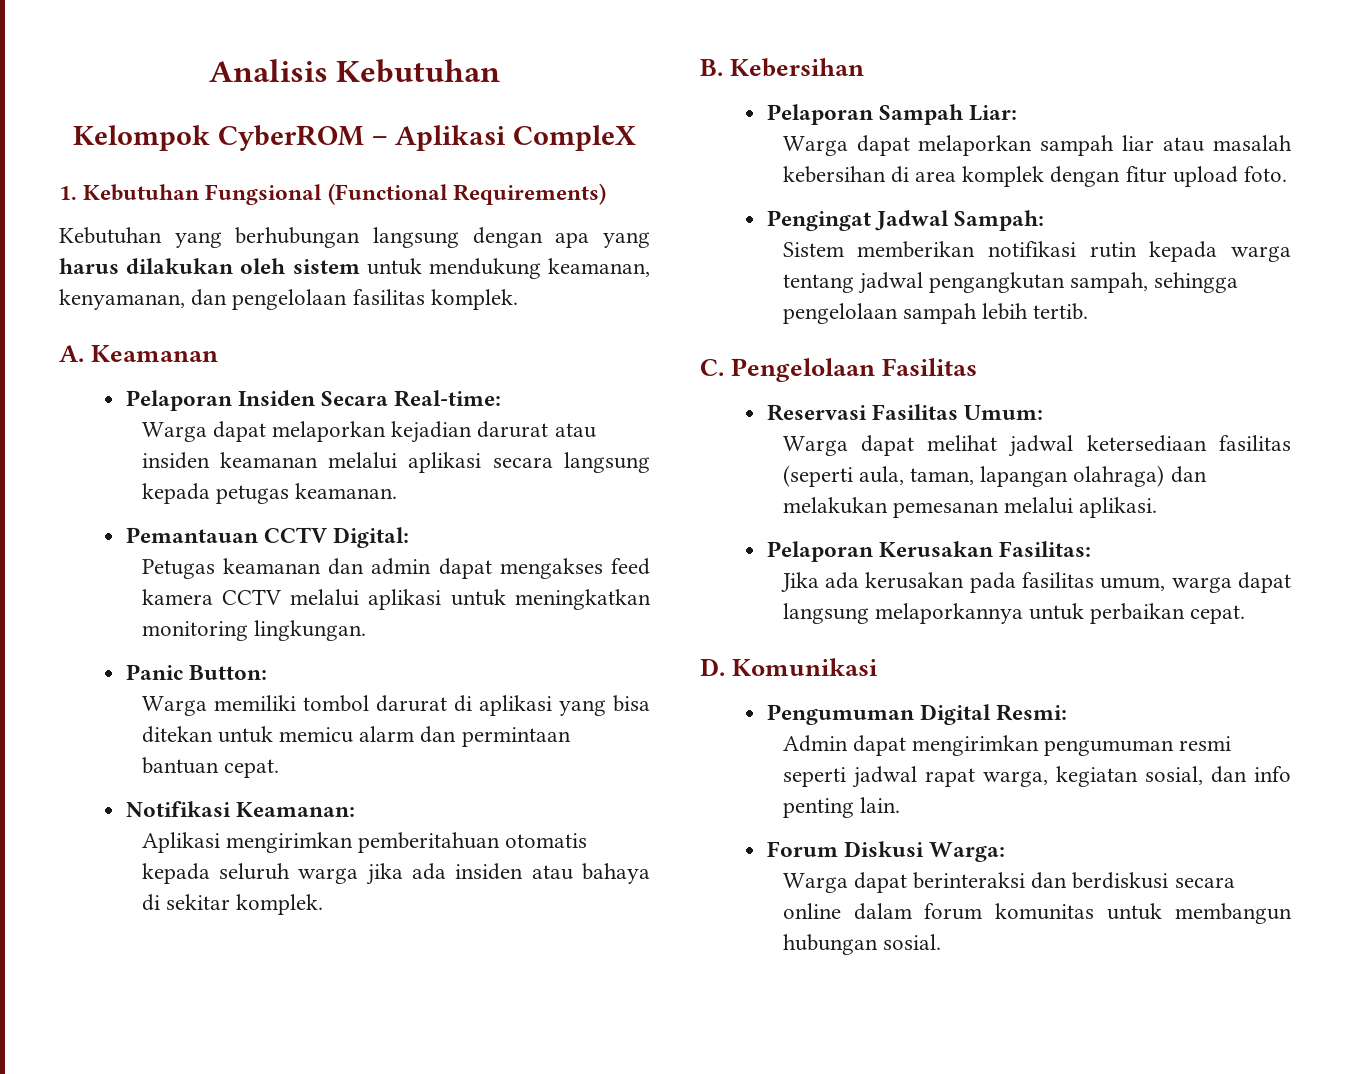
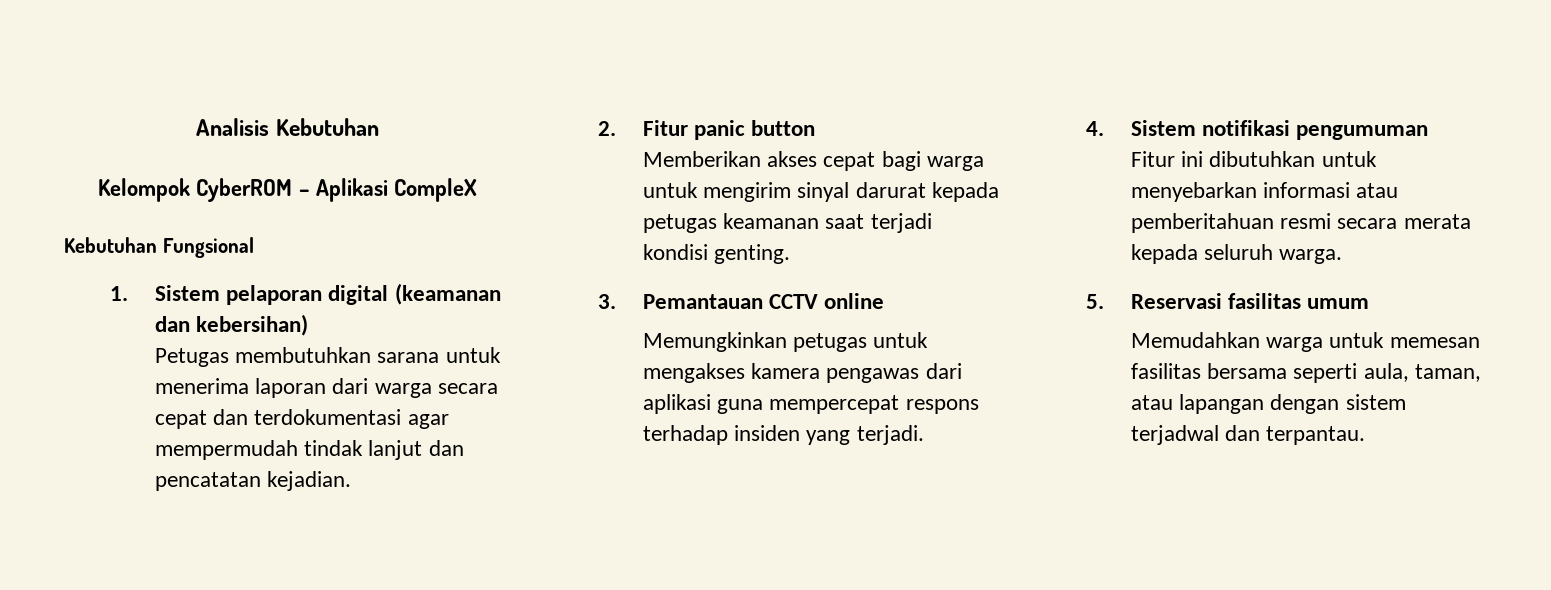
- 1. Kebutuhan Fungsional (Functional Requirements)
- Kebutuhan yang berhubungan langsung dengan apa yang harus dilakukan oleh sistem untuk mendukung keamanan, kenyamanan, dan pengelolaan fasilitas komplek.
- A. Keamanan
- Pelaporan Insiden Secara Real-time:
- Warga dapat melaporkan kejadian darurat atau insiden keamanan melalui aplikasi secara langsung kepada petugas keamanan.
- Pemantauan CCTV Digital:
- Petugas keamanan dan admin dapat mengakses feed kamera CCTV melalui aplikasi untuk meningkatkan monitoring lingkungan.
- Panic Button:
- Warga memiliki tombol darurat di aplikasi yang bisa ditekan untuk memicu alarm dan permintaan bantuan cepat.
- Notifikasi Keamanan:
- Aplikasi mengirimkan pemberitahuan otomatis kepada seluruh warga jika ada insiden atau bahaya di sekitar komplek.
- B. Kebersihan
- Pelaporan Sampah Liar:
- Warga dapat melaporkan sampah liar atau masalah kebersihan di area komplek dengan fitur upload foto.
- Pengingat Jadwal Sampah:
- Sistem memberikan notifikasi rutin kepada warga tentang jadwal pengangkutan sampah, sehingga pengelolaan sampah lebih tertib.
- C. Pengelolaan Fasilitas
- Reservasi Fasilitas Umum:
- Warga dapat melihat jadwal ketersediaan fasilitas (seperti aula, taman, lapangan olahraga) dan melakukan pemesanan melalui aplikasi.
- Pelaporan Kerusakan Fasilitas:
- Jika ada kerusakan pada fasilitas umum, warga dapat langsung melaporkannya untuk perbaikan cepat.
- D. Komunikasi
- Pengumuman Digital Resmi:
- Admin dapat mengirimkan pengumuman resmi seperti jadwal rapat warga, kegiatan sosial, dan info penting lain.
- Forum Diskusi Warga:
- Warga dapat berinteraksi dan berdiskusi secara online dalam forum komunitas untuk membangun hubungan sosial.
+ Kebutuhan Fungsional
+ 1. Sistem pelaporan digital (keamanan dan kebersihan)
+ Petugas membutuhkan sarana untuk menerima laporan dari warga secara cepat dan terdokumentasi agar mempermudah tindak lanjut dan pencatatan kejadian.
+ 2. Fitur panic button
+ Memberikan akses cepat bagi warga untuk mengirim sinyal darurat kepada petugas keamanan saat terjadi kondisi genting.
+ 3. Pemantauan CCTV online
+ Memungkinkan petugas untuk mengakses kamera pengawas dari aplikasi guna mempercepat respons terhadap insiden yang terjadi.
+ 4. Sistem notifikasi pengumuman
+ Fitur ini dibutuhkan untuk menyebarkan informasi atau pemberitahuan resmi secara merata kepada seluruh warga.
+ 5. Reservasi fasilitas umum
+ Memudahkan warga untuk memesan fasilitas bersama seperti aula, taman, atau lapangan dengan sistem terjadwal dan terpantau.

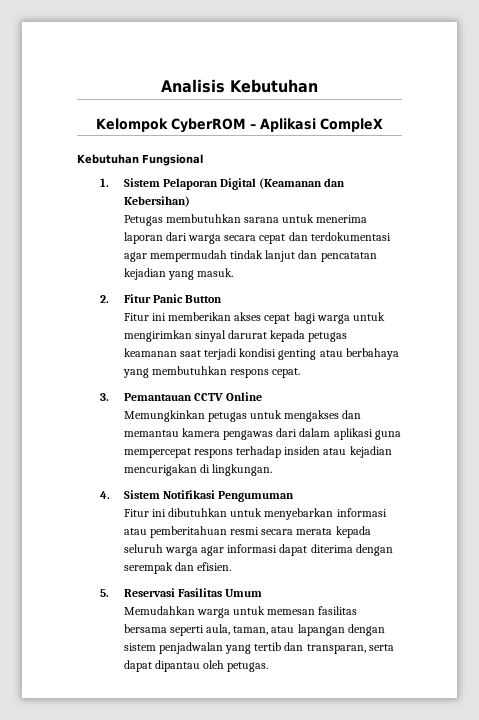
- 1. Sistem pelaporan digital (keamanan dan kebersihan)
+ 1. Sistem Pelaporan Digital (Keamanan dan Kebersihan)
- Petugas membutuhkan sarana untuk menerima laporan dari warga secara cepat dan terdokumentasi agar mempermudah tindak lanjut dan pencatatan kejadian.
+ Petugas membutuhkan sarana untuk menerima laporan dari warga secara cepat dan terdokumentasi agar mempermudah tindak lanjut dan pencatatan kejadian yang masuk.
- 2. Fitur panic button
- Memberikan akses cepat bagi warga untuk mengirim sinyal darurat kepada petugas keamanan saat terjadi kondisi genting.
+ 2. Fitur Panic Button
+ Fitur ini memberikan akses cepat bagi warga untuk mengirimkan sinyal darurat kepada petugas keamanan saat terjadi kondisi genting atau berbahaya yang membutuhkan respons cepat.
- 3. Pemantauan CCTV online
+ 3. Pemantauan CCTV Online
- Memungkinkan petugas untuk mengakses kamera pengawas dari aplikasi guna mempercepat respons terhadap insiden yang terjadi.
+ Memungkinkan petugas untuk mengakses dan memantau kamera pengawas dari dalam aplikasi guna mempercepat respons terhadap insiden atau kejadian mencurigakan di lingkungan.
- 4. Sistem notifikasi pengumuman
+ 4. Sistem Notifikasi Pengumuman
- Fitur ini dibutuhkan untuk menyebarkan informasi atau pemberitahuan resmi secara merata kepada seluruh warga.
+ Fitur ini dibutuhkan untuk menyebarkan informasi atau pemberitahuan resmi secara merata kepada seluruh warga agar informasi dapat diterima dengan serempak dan efisien.
- 5. Reservasi fasilitas umum
+ 5. Reservasi Fasilitas Umum
- Memudahkan warga untuk memesan fasilitas bersama seperti aula, taman, atau lapangan dengan sistem terjadwal dan terpantau.
+ Memudahkan warga untuk memesan fasilitas bersama seperti aula, taman, atau lapangan dengan sistem penjadwalan yang tertib dan transparan, serta dapat dipantau oleh petugas.

